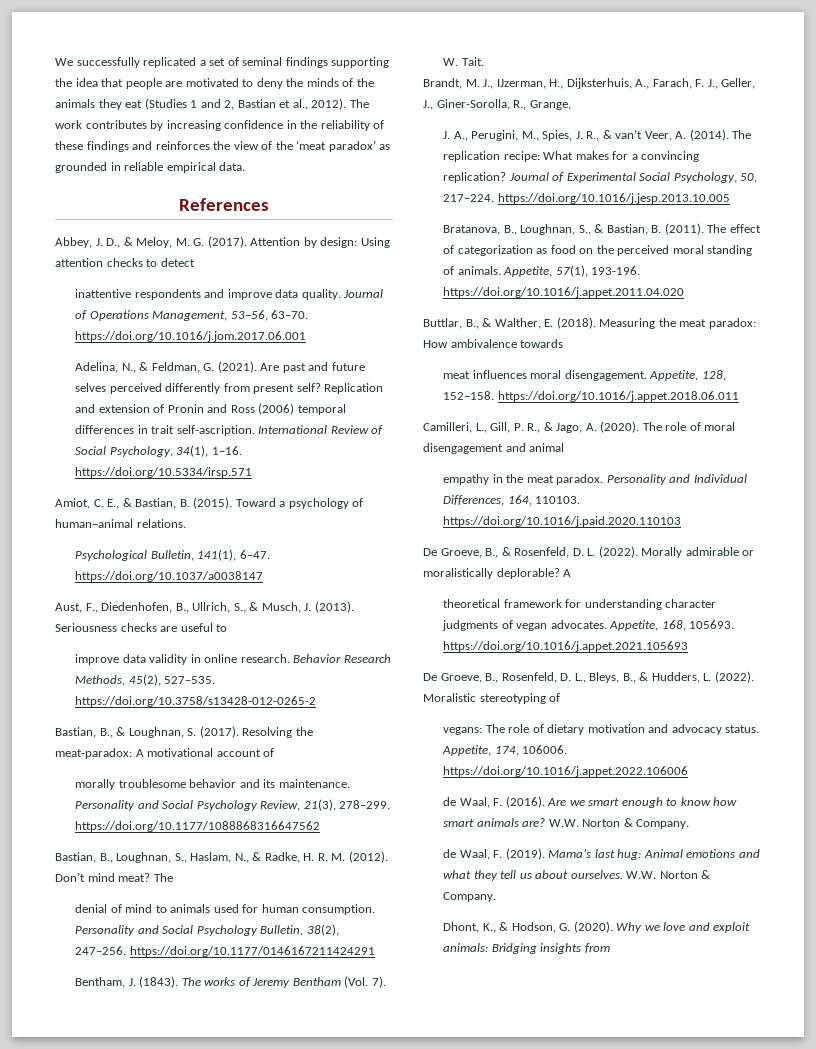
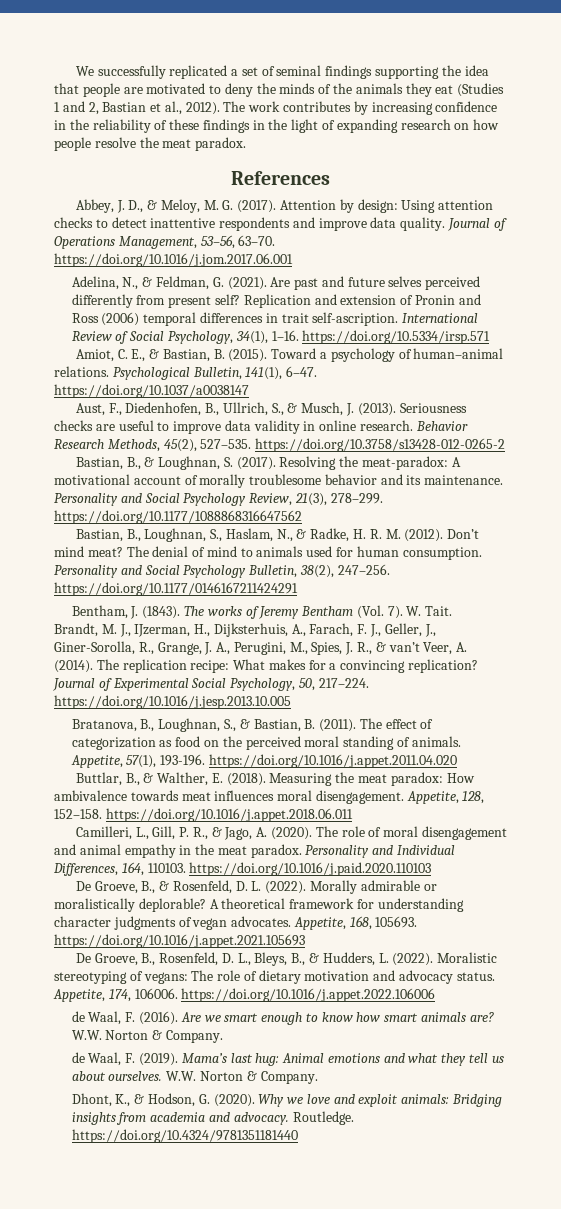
- The work contributes by increasing confidence in the reliability of these findings and reinforces the view of the ‘meat paradox’ as grounded in reliable empirical data.
+ The work contributes by increasing confidence in the reliability of these findings in the light of expanding research on how people resolve the meat paradox.
- Attention by design: Using attention checks to detect
- inattentive respondents and improve data quality.
+ Attention by design: Using attention checks to detect inattentive respondents and improve data quality.
- Toward a psychology of human–animal relations.
- Psychological Bulletin, 141(1), 6–47. https://doi.org/10.1037/a0038147
+ Toward a psychology of human–animal relations. Psychological Bulletin, 141(1), 6–47. https://doi.org/10.1037/a0038147
- Seriousness checks are useful to
- improve data validity in online research.
+ Seriousness checks are useful to improve data validity in online research.
- Resolving the meat-paradox: A motivational account of
- morally troublesome behavior and its maintenance.
+ Resolving the meat-paradox: A motivational account of morally troublesome behavior and its maintenance.
- Don’t mind meat? The
- denial of mind to animals used for human consumption.
+ Don’t mind meat? The denial of mind to animals used for human consumption.
- Brandt, M. J., IJzerman, H., Dijksterhuis, A., Farach, F. J., Geller, J., Giner-Sorolla, R., Grange,
- J. A., Perugini, M., Spies, J. R., & van’t Veer, A. (2014).
+ Brandt, M. J., IJzerman, H., Dijksterhuis, A., Farach, F. J., Geller, J., Giner-Sorolla, R., Grange, J. A., Perugini, M., Spies, J. R., & van’t Veer, A. (2014).
- Measuring the meat paradox: How ambivalence towards
- meat influences moral disengagement.
+ Measuring the meat paradox: How ambivalence towards meat influences moral disengagement.
- The role of moral disengagement and animal
- empathy in the meat paradox.
+ The role of moral disengagement and animal empathy in the meat paradox.
- Morally admirable or moralistically deplorable? A
- theoretical framework for understanding character judgments of vegan advocates.
+ Morally admirable or moralistically deplorable? A theoretical framework for understanding character judgments of vegan advocates.
- Moralistic stereotyping of
- vegans: The role of dietary motivation and advocacy status.
+ Moralistic stereotyping of vegans: The role of dietary motivation and advocacy status.
- Why we love and exploit animals: Bridging insights from
+ Why we love and exploit animals: Bridging insights from academia and advocacy. Routledge. https://doi.org/10.4324/9781351181440

